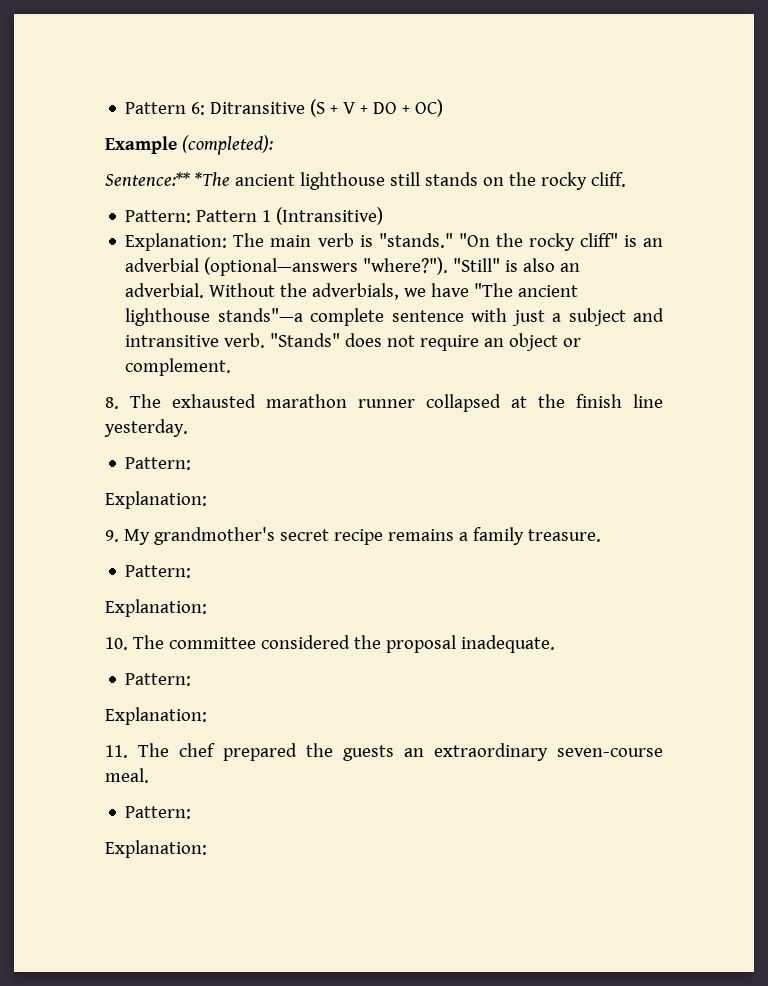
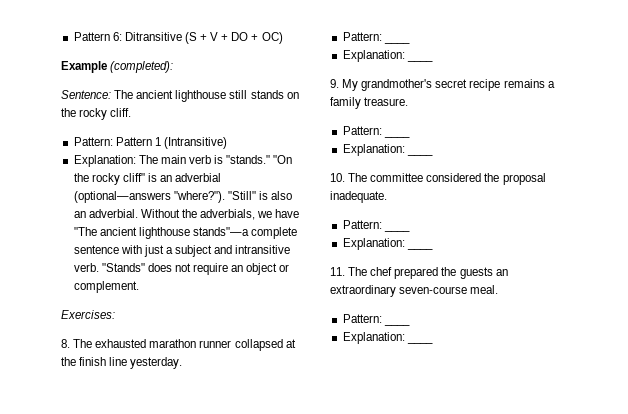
- Sentence:** *The ancient lighthouse still stands on the rocky cliff.
+ Sentence: The ancient lighthouse still stands on the rocky cliff.
+ Exercises:
  8. The exhausted marathon runner collapsed at the finish line yesterday.
- Pattern:
- Explanation:
+ Pattern: ____
+ Explanation: ____
  9. My grandmother's secret recipe remains a family treasure.
- Pattern:
- Explanation:
+ Pattern: ____
+ Explanation: ____
  10. The committee considered the proposal inadequate.
- Pattern:
- Explanation:
+ Pattern: ____
+ Explanation: ____
  11. The chef prepared the guests an extraordinary seven-course meal.
- Pattern:
- Explanation:
+ Pattern: ____
+ Explanation: ____

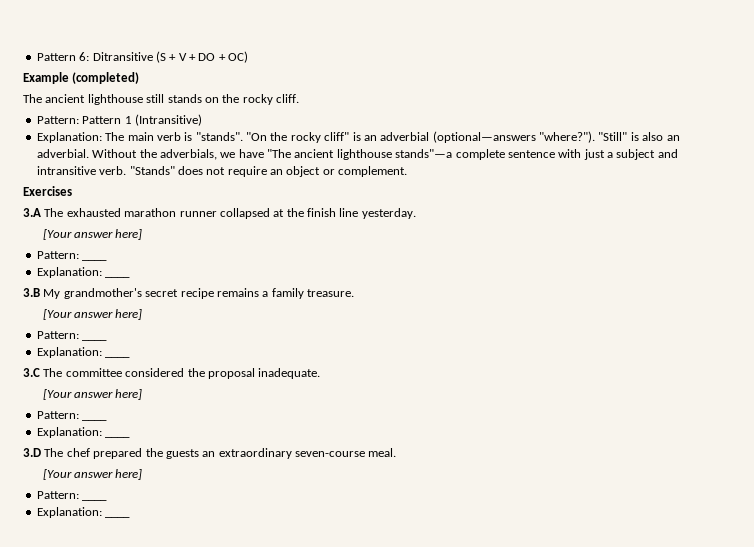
- Example (completed):
- Sentence: The ancient lighthouse still stands on the rocky cliff.
+ Example (completed)
+ The ancient lighthouse still stands on the rocky cliff.
- Explanation: The main verb is "stands."
+ Explanation: The main verb is "stands".
- Exercises:
- 8. The exhausted marathon runner collapsed at the finish line yesterday.
+ Exercises
+ 3.A The exhausted marathon runner collapsed at the finish line yesterday.
+ [Your answer here]
  Pattern: ____
  Explanation: ____
- 9. My grandmother's secret recipe remains a family treasure.
+ 3.B My grandmother's secret recipe remains a family treasure.
+ [Your answer here]
  Pattern: ____
  Explanation: ____
- 10. The committee considered the proposal inadequate.
+ 3.C The committee considered the proposal inadequate.
+ [Your answer here]
  Pattern: ____
  Explanation: ____
- 11. The chef prepared the guests an extraordinary seven-course meal.
+ 3.D The chef prepared the guests an extraordinary seven-course meal.
+ [Your answer here]

